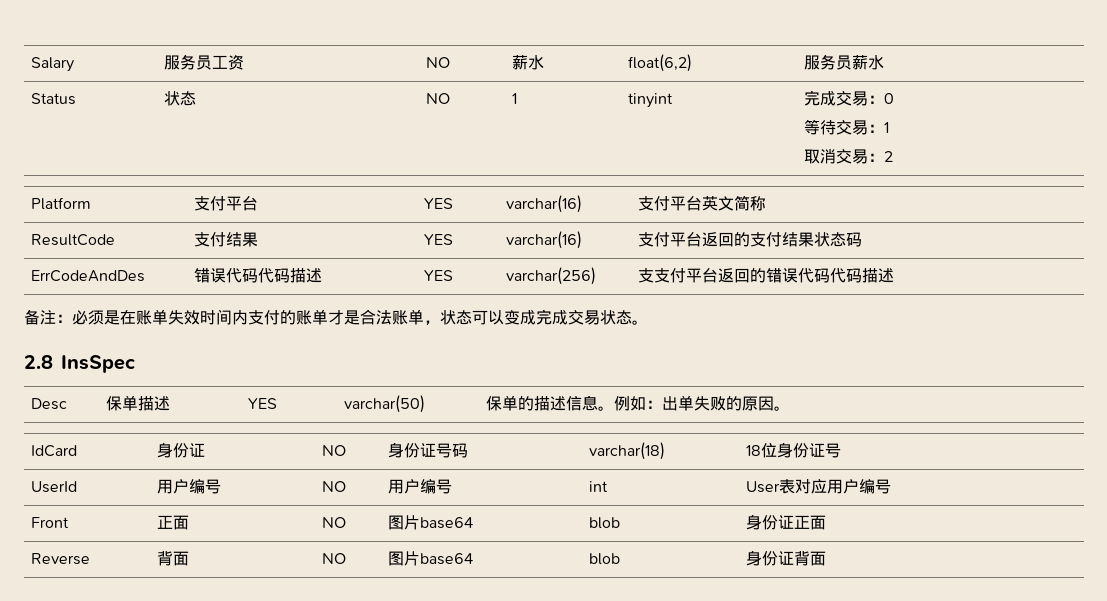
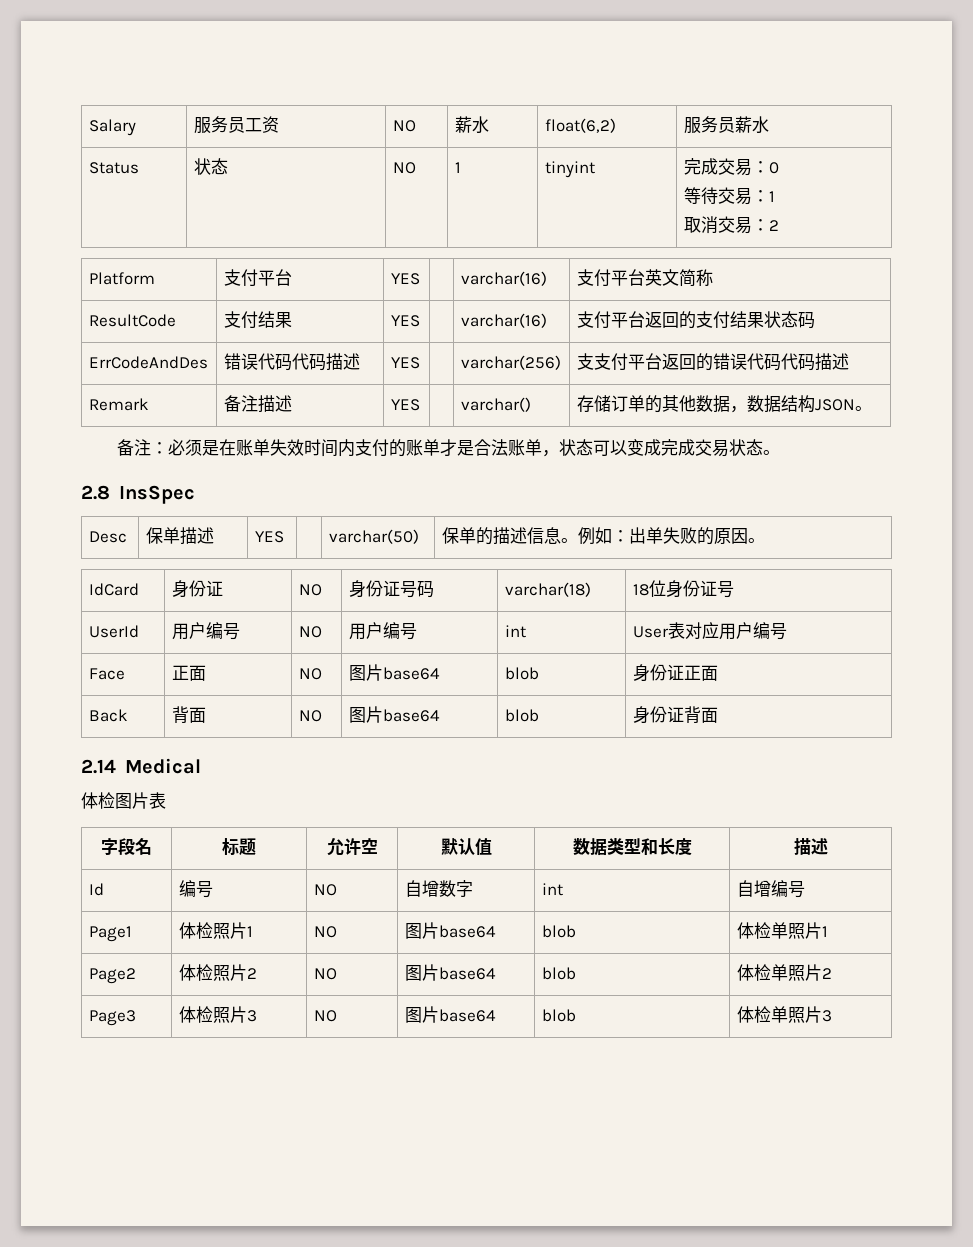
+ Remark | 备注描述 | YES | | varchar() | 存储订单的其他数据，数据结构JSON。
- Front | 正面 | NO | 图片base64 | blob | 身份证正面
+ Face | 正面 | NO | 图片base64 | blob | 身份证正面
- Reverse | 背面 | NO | 图片base64 | blob | 身份证背面
+ Back | 背面 | NO | 图片base64 | blob | 身份证背面
+ 2.14 Medical
+ 体检图片表
+ 字段名 | 标题 | 允许空 | 默认值 | 数据类型和长度 | 描述
+ Id | 编号 | NO | 自增数字 | int | 自增编号
+ Page1 | 体检照片1 | NO | 图片base64 | blob | 体检单照片1
+ Page2 | 体检照片2 | NO | 图片base64 | blob | 体检单照片2
+ Page3 | 体检照片3 | NO | 图片base64 | blob | 体检单照片3

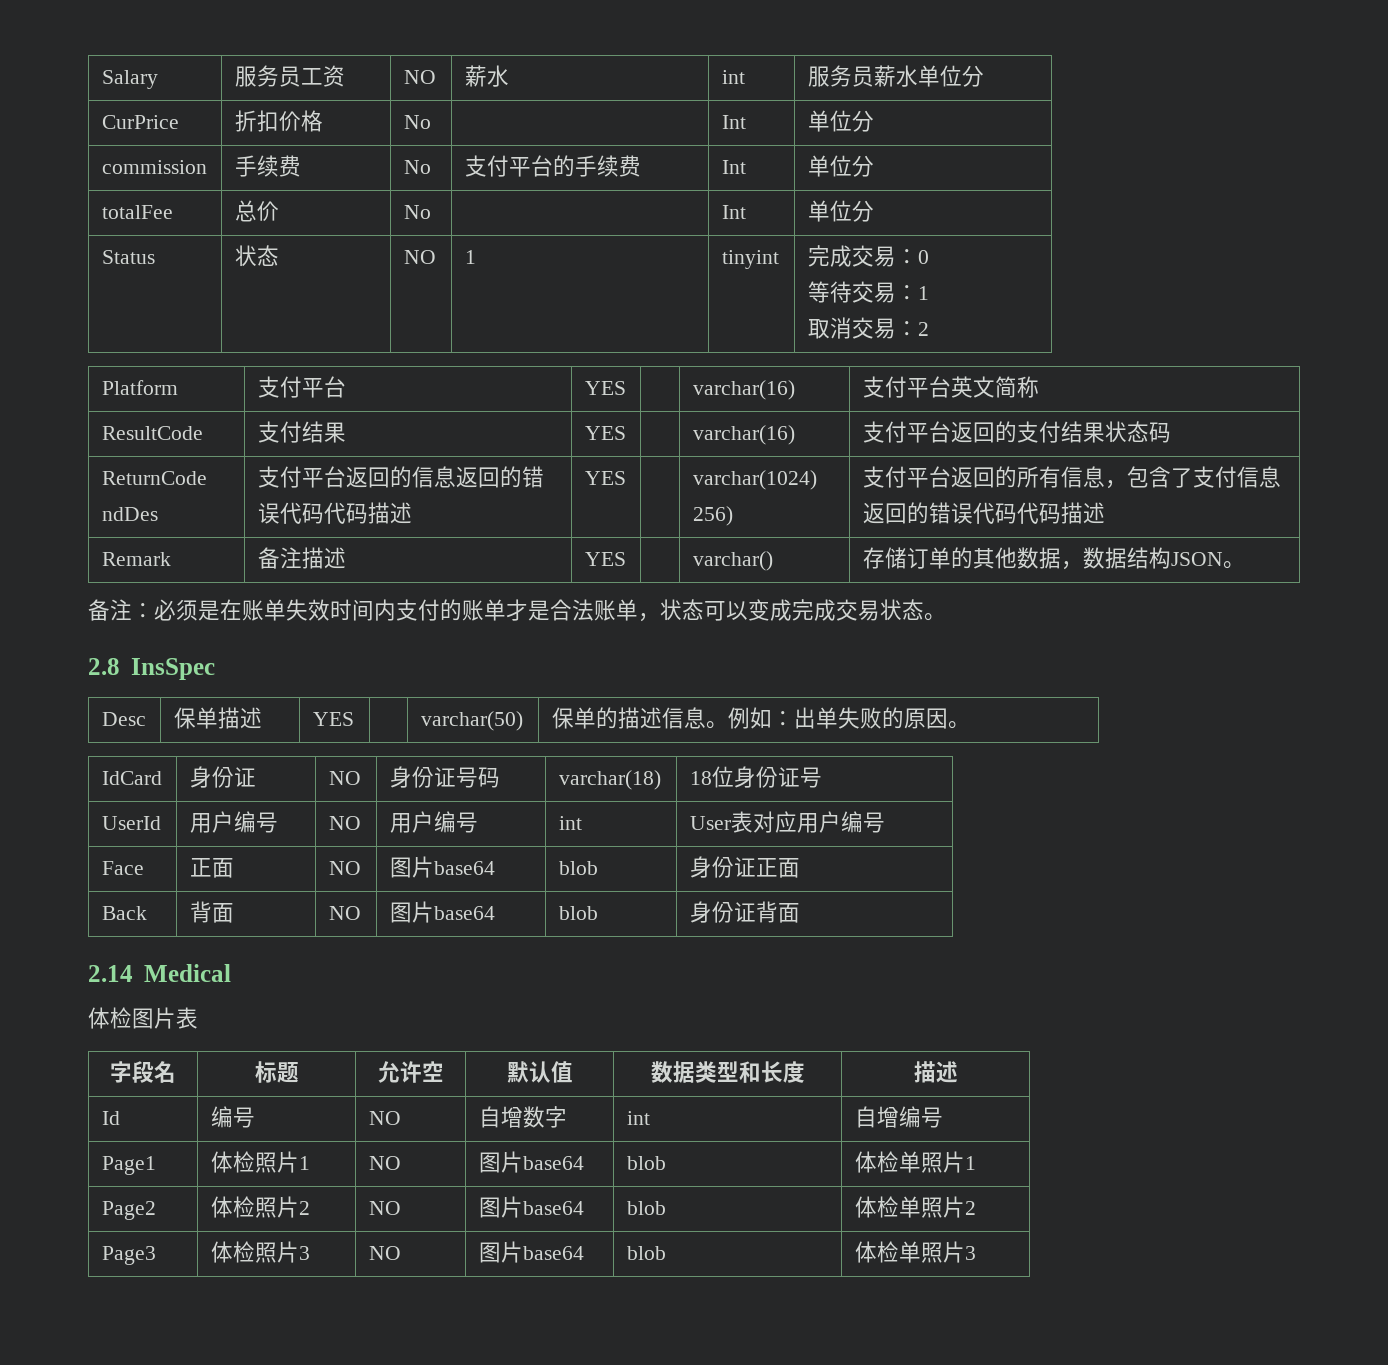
- Salary | 服务员工资 | NO | 薪水 | float(6,2) | 服务员薪水
+ Salary | 服务员工资 | NO | 薪水 | int | 服务员薪水单位分
+ CurPrice | 折扣价格 | No | | Int | 单位分
+ commission | 手续费 | No | 支付平台的手续费 | Int | 单位分
+ totalFee | 总价 | No | | Int | 单位分
- ErrCodeAndDes | 错误代码代码描述 | YES | | varchar(256) | 支支付平台返回的错误代码代码描述
+ ReturnCode ndDes | 支付平台返回的信息返回的错误代码代码描述 | YES | | varchar(1024) 256) | 支付平台返回的所有信息，包含了支付信息返回的错误代码代码描述

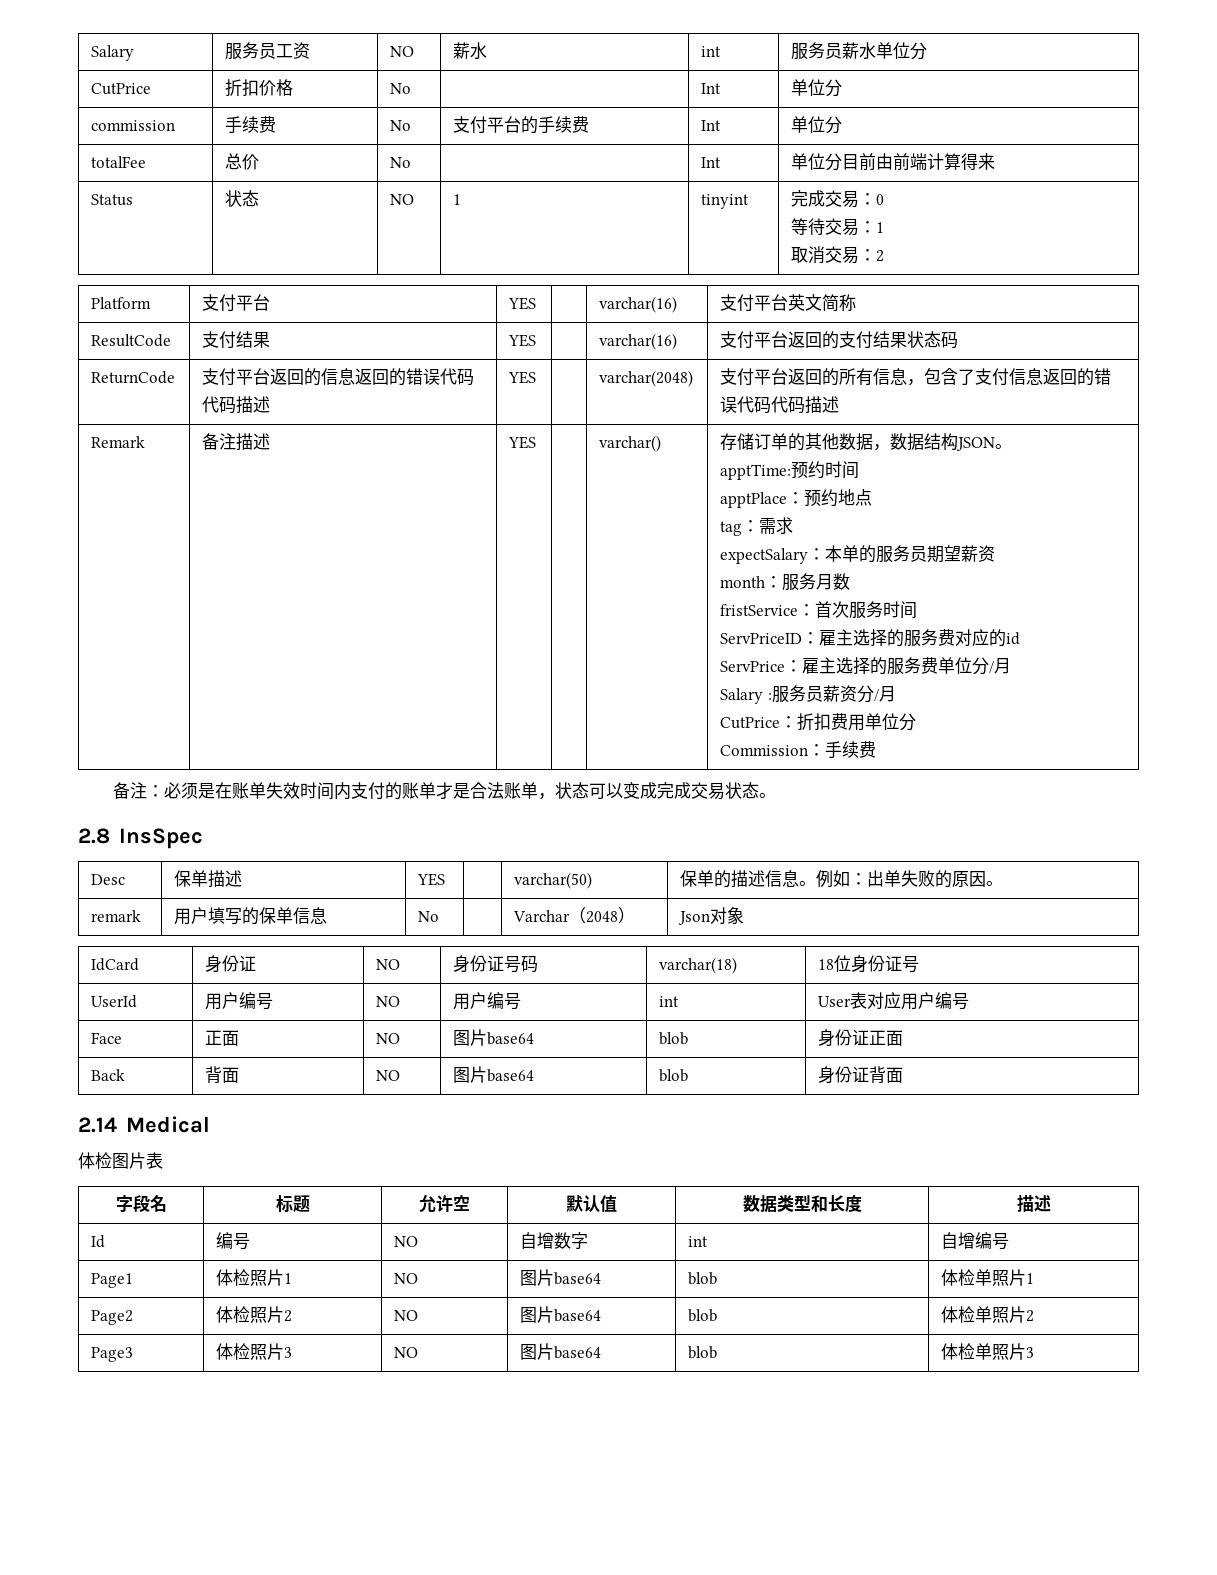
- CurPrice | 折扣价格 | No | | Int | 单位分
+ CutPrice | 折扣价格 | No | | Int | 单位分
- totalFee | 总价 | No | | Int | 单位分
+ totalFee | 总价 | No | | Int | 单位分目前由前端计算得来
- ReturnCode ndDes | 支付平台返回的信息返回的错误代码代码描述 | YES | | varchar(1024) 256) | 支付平台返回的所有信息，包含了支付信息返回的错误代码代码描述
+ ReturnCode | 支付平台返回的信息返回的错误代码代码描述 | YES | | varchar(2048) | 支付平台返回的所有信息，包含了支付信息返回的错误代码代码描述
+ apptTime:预约时间
+ apptPlace：预约地点
+ tag：需求
+ expectSalary：本单的服务员期望薪资
+ month：服务月数
+ fristService：首次服务时间
+ ServPriceID：雇主选择的服务费对应的id
+ ServPrice：雇主选择的服务费单位分/月
+ Salary :服务员薪资分/月
+ CutPrice：折扣费用单位分
+ Commission：手续费
+ remark | 用户填写的保单信息 | No | | Varchar（2048） | Json对象

